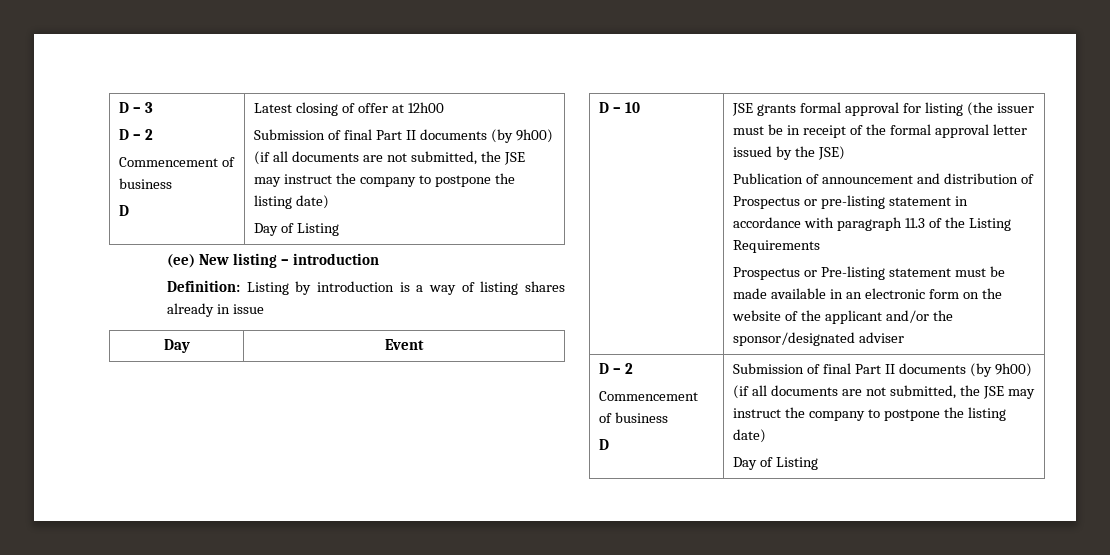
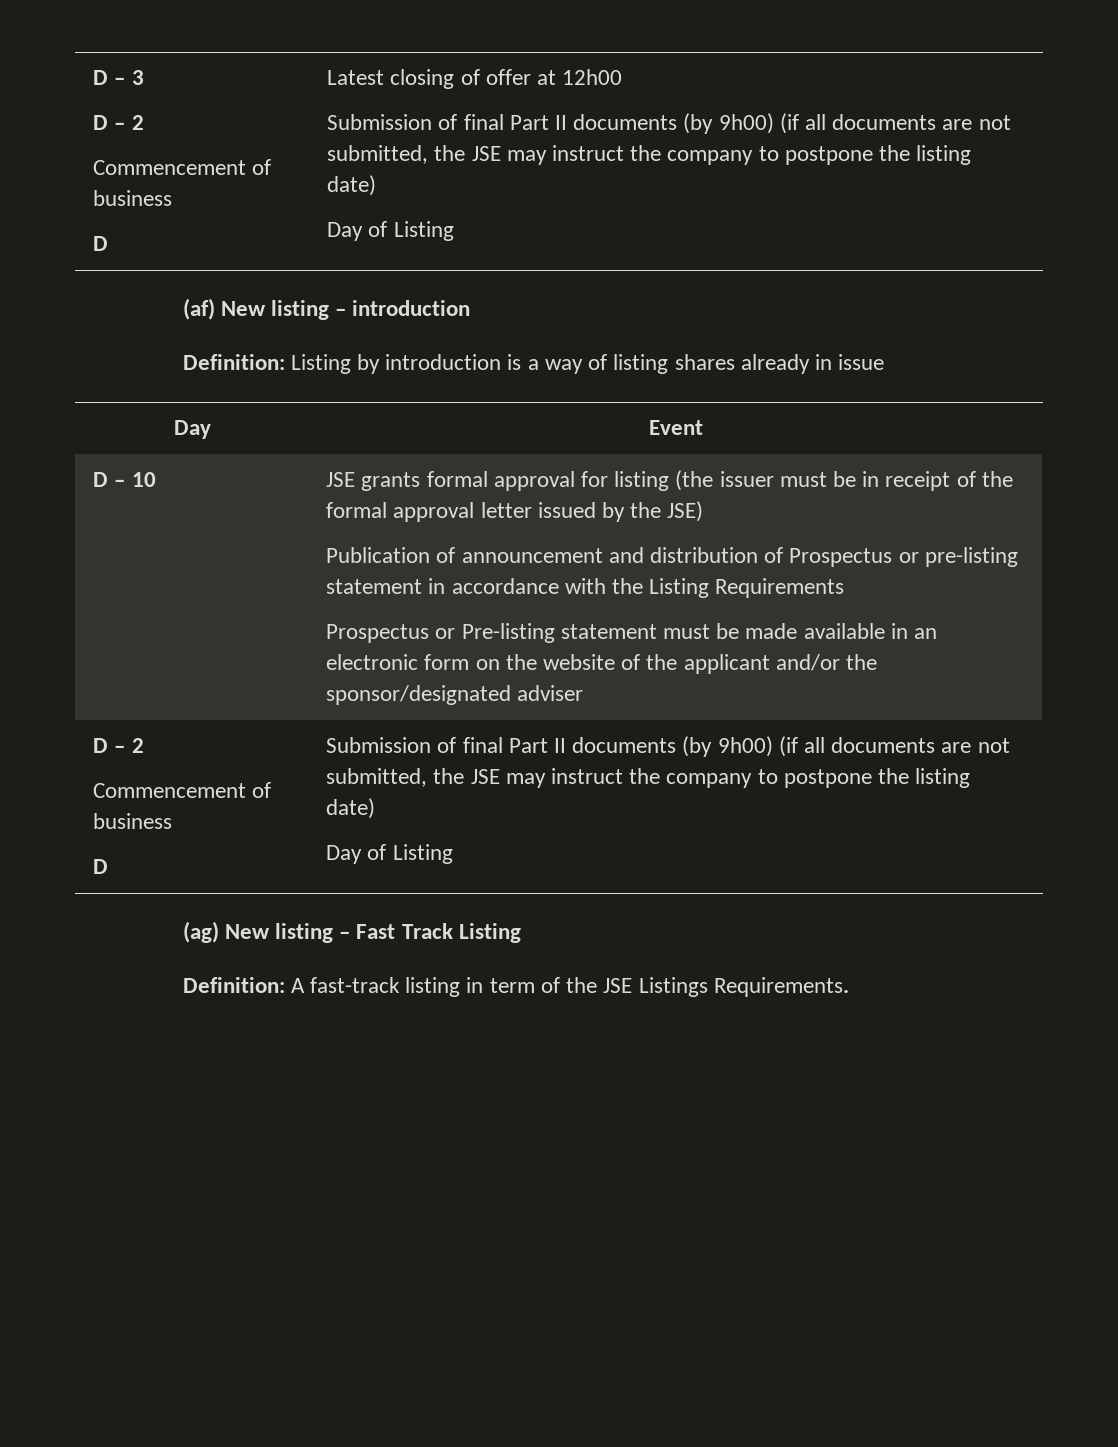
- (ee) New listing – introduction
+ (af) New listing – introduction
- Publication of announcement and distribution of Prospectus or pre-listing statement in accordance with paragraph 11.3 of the Listing Requirements
+ Publication of announcement and distribution of Prospectus or pre-listing statement in accordance with the Listing Requirements
+ (ag) New listing – Fast Track Listing
+ Definition: A fast-track listing in term of the JSE Listings Requirements.

